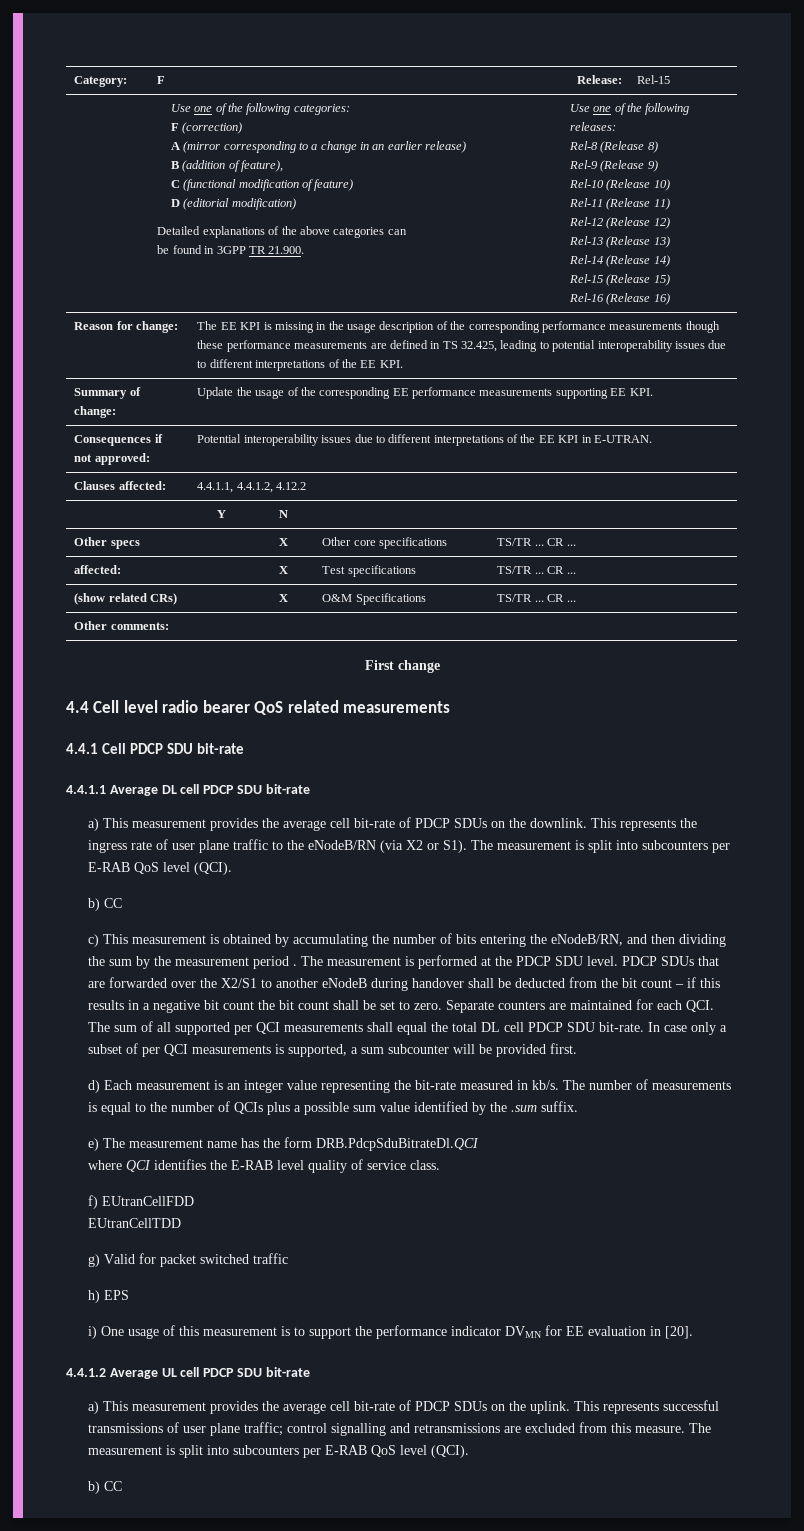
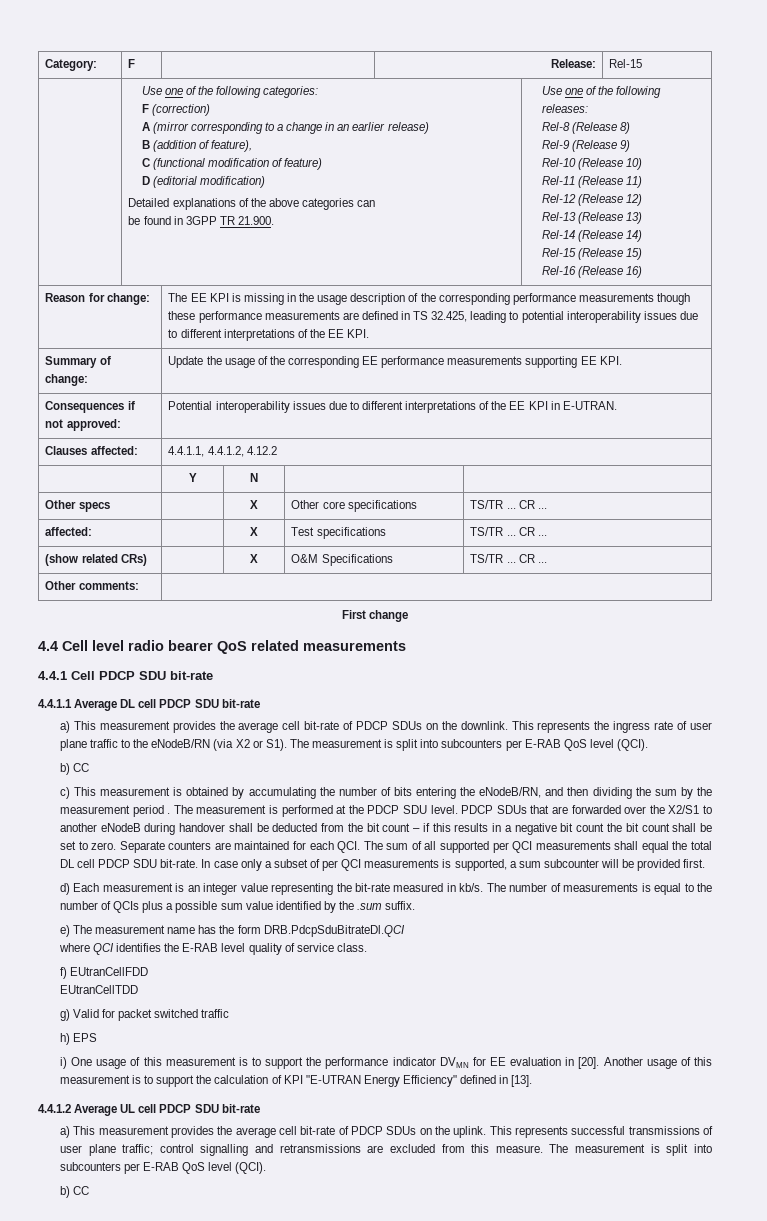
+ Another usage of this measurement is to support the calculation of KPI "E-UTRAN Energy Efficiency" defined in [13].

